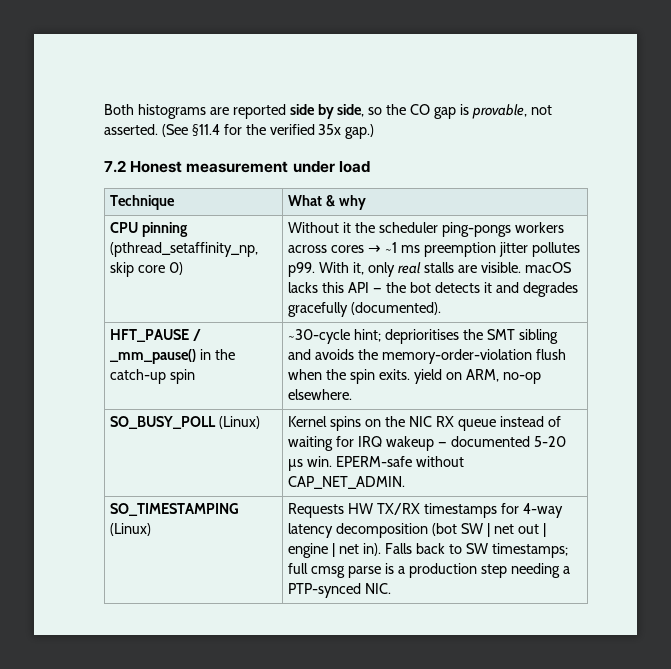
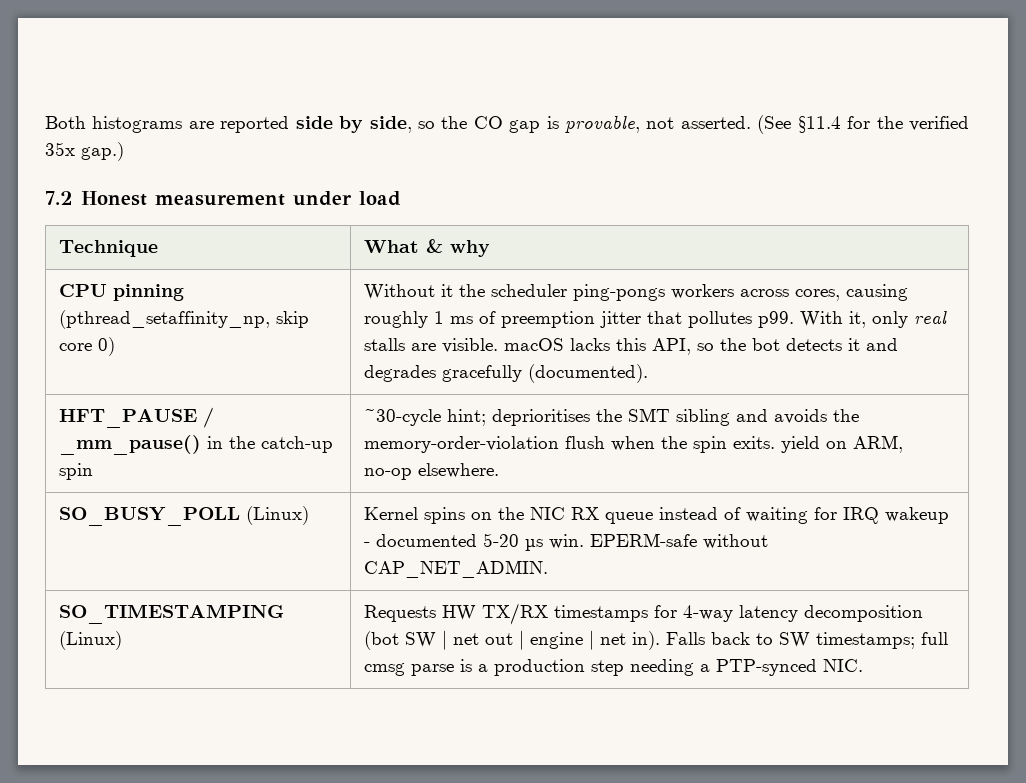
- Without it the scheduler ping-pongs workers across cores → ~1 ms preemption jitter pollutes p99.
+ Without it the scheduler ping-pongs workers across cores, causing roughly 1 ms of preemption jitter that pollutes p99.
- With it, only real stalls are visible. macOS lacks this API — the bot detects it and degrades gracefully (documented).
+ With it, only real stalls are visible. macOS lacks this API, so the bot detects it and degrades gracefully (documented).
- SO_BUSY_POLL (Linux) | Kernel spins on the NIC RX queue instead of waiting for IRQ wakeup — documented 5-20 µs win. EPERM-safe without CAP_NET_ADMIN.
+ SO_BUSY_POLL (Linux) | Kernel spins on the NIC RX queue instead of waiting for IRQ wakeup - documented 5-20 µs win. EPERM-safe without CAP_NET_ADMIN.

